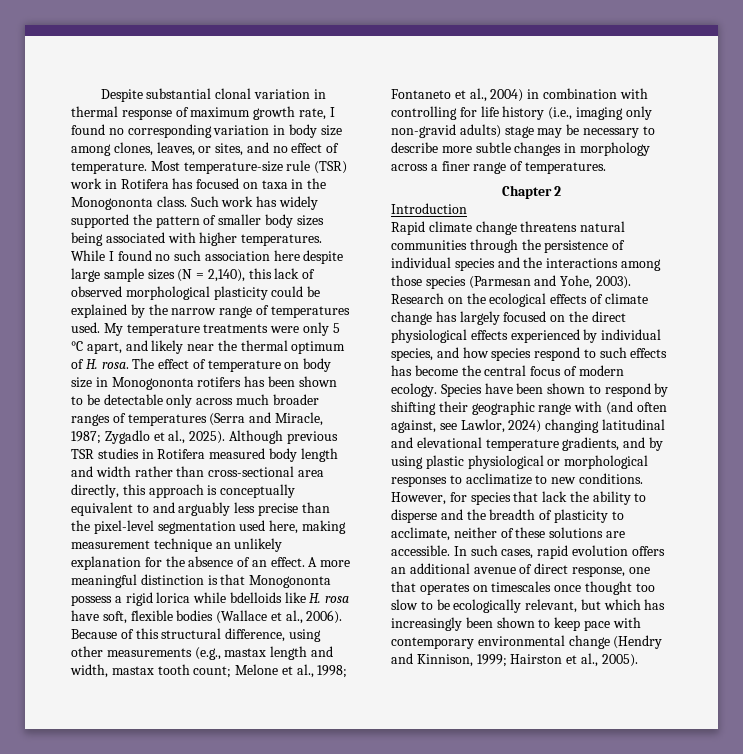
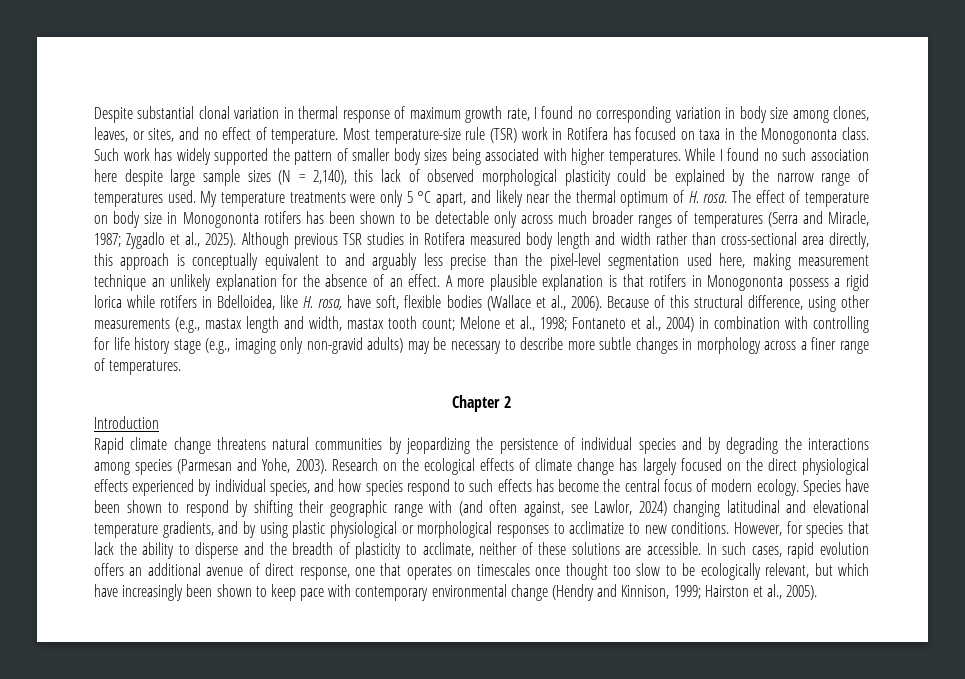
- A more meaningful distinction is that Monogononta possess a rigid lorica while bdelloids like H. rosa have soft, flexible bodies (Wallace et al., 2006).
+ A more plausible explanation is that rotifers in Monogononta possess a rigid lorica while rotifers in Bdelloidea, like H. rosa, have soft, flexible bodies (Wallace et al., 2006).
- Because of this structural difference, using other measurements (e.g., mastax length and width, mastax tooth count; Melone et al., 1998; Fontaneto et al., 2004) in combination with controlling for life history (i.e., imaging only non-gravid adults) stage may be necessary to describe more subtle changes in morphology across a finer range of temperatures.
+ Because of this structural difference, using other measurements (e.g., mastax length and width, mastax tooth count; Melone et al., 1998; Fontaneto et al., 2004) in combination with controlling for life history stage (e.g., imaging only non-gravid adults) may be necessary to describe more subtle changes in morphology across a finer range of temperatures.
- Rapid climate change threatens natural communities through the persistence of individual species and the interactions among those species (Parmesan and Yohe, 2003).
+ Rapid climate change threatens natural communities by jeopardizing the persistence of individual species and by degrading the interactions among species (Parmesan and Yohe, 2003).
- In such cases, rapid evolution offers an additional avenue of direct response, one that operates on timescales once thought too slow to be ecologically relevant, but which has increasingly been shown to keep pace with contemporary environmental change (Hendry and Kinnison, 1999; Hairston et al., 2005).
+ In such cases, rapid evolution offers an additional avenue of direct response, one that operates on timescales once thought too slow to be ecologically relevant, but which have increasingly been shown to keep pace with contemporary environmental change (Hendry and Kinnison, 1999; Hairston et al., 2005).

